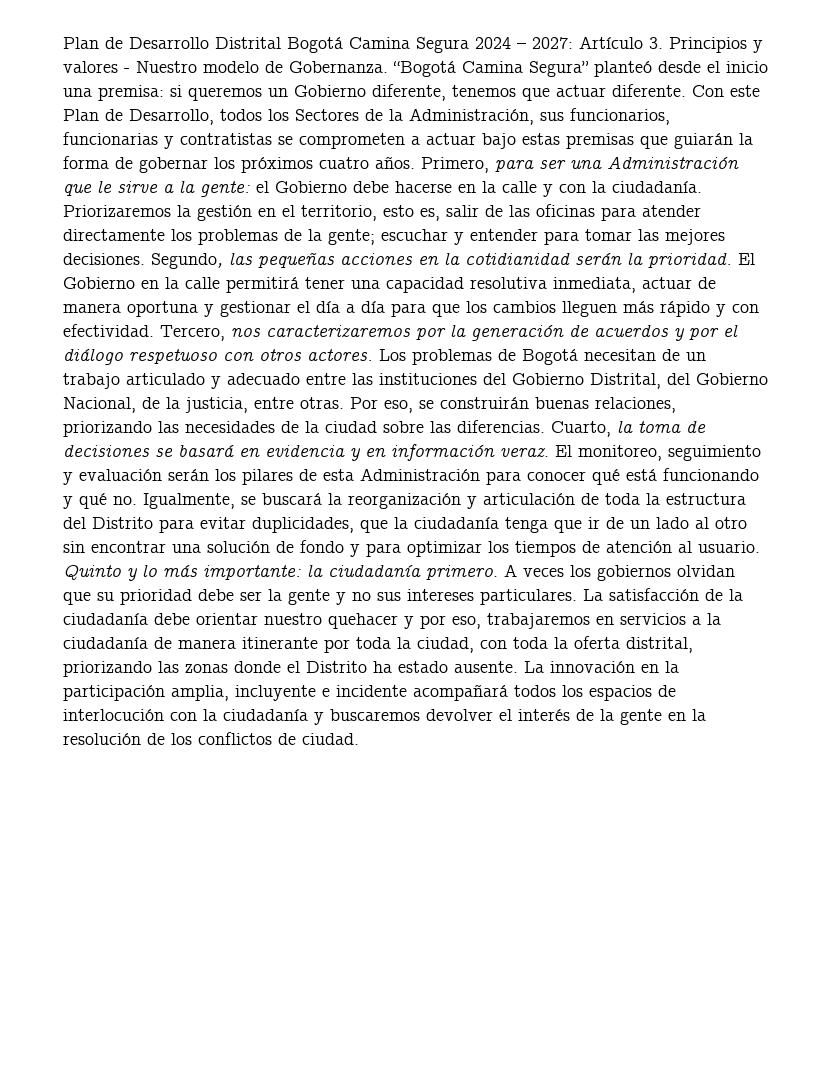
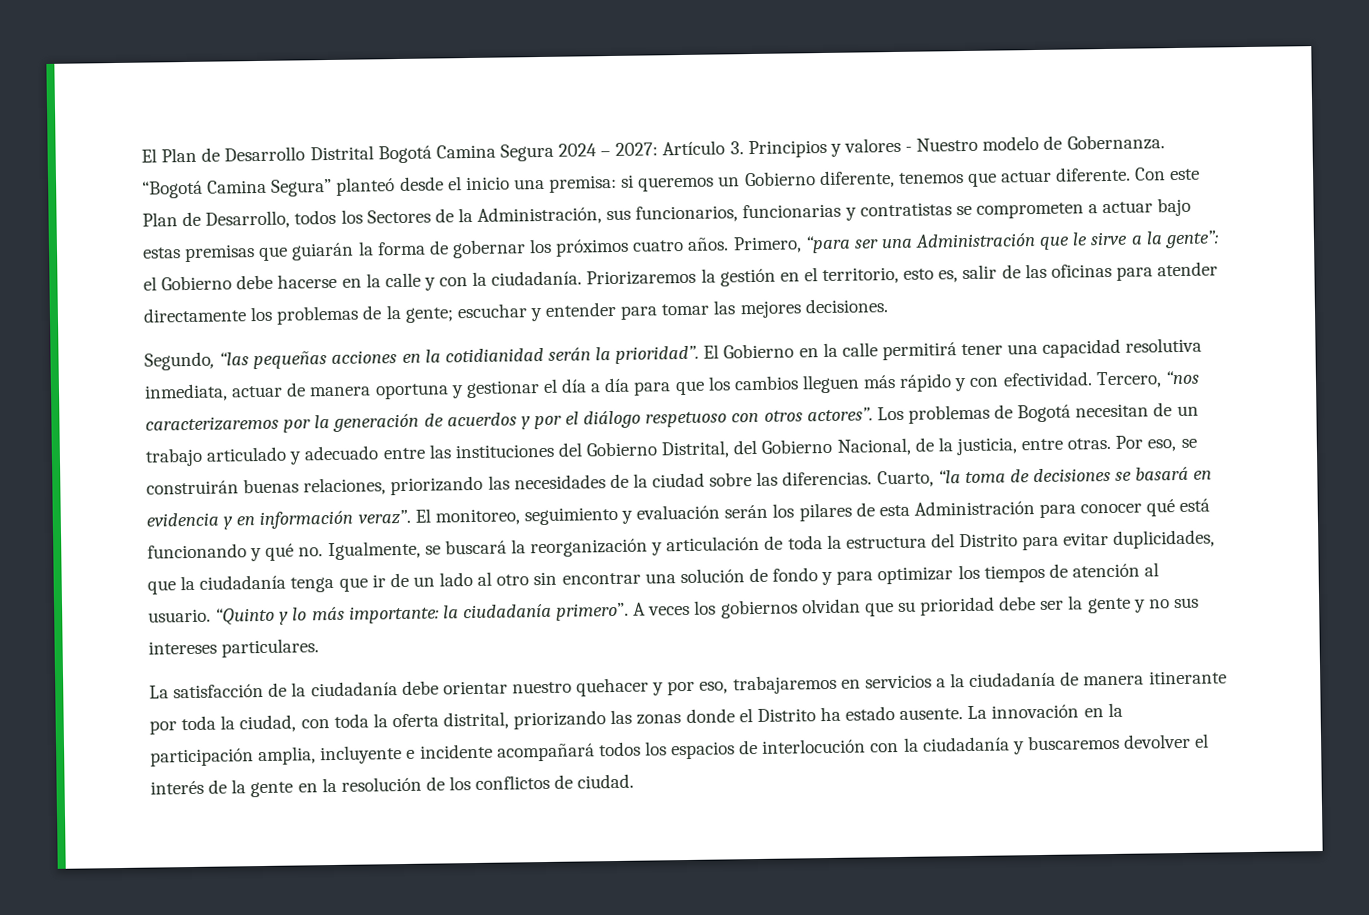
- Plan de Desarrollo Distrital Bogotá Camina Segura 2024 – 2027: Artículo 3. Principios y valores - Nuestro modelo de Gobernanza.
+ El Plan de Desarrollo Distrital Bogotá Camina Segura 2024 – 2027: Artículo 3. Principios y valores - Nuestro modelo de Gobernanza.
- Primero, para ser una Administración que le sirve a la gente: el Gobierno debe hacerse en la calle y con la ciudadanía.
+ Primero, “para ser una Administración que le sirve a la gente”: el Gobierno debe hacerse en la calle y con la ciudadanía.
- Priorizaremos la gestión en el territorio, esto es, salir de las oficinas para atender directamente los problemas de la gente; escuchar y entender para tomar las mejores decisiones. Segundo, las pequeñas acciones en la cotidianidad serán la prioridad.
+ Priorizaremos la gestión en el territorio, esto es, salir de las oficinas para atender directamente los problemas de la gente; escuchar y entender para tomar las mejores decisiones.
+ Segundo, “las pequeñas acciones en la cotidianidad serán la prioridad”.
- Tercero, nos caracterizaremos por la generación de acuerdos y por el diálogo respetuoso con otros actores.
+ Tercero, “nos caracterizaremos por la generación de acuerdos y por el diálogo respetuoso con otros actores”.
- Cuarto, la toma de decisiones se basará en evidencia y en información veraz.
+ Cuarto, “la toma de decisiones se basará en evidencia y en información veraz”.
- Quinto y lo más importante: la ciudadanía primero.
+ “Quinto y lo más importante: la ciudadanía primero”.
- A veces los gobiernos olvidan que su prioridad debe ser la gente y no sus intereses particulares. La satisfacción de la ciudadanía debe orientar nuestro quehacer y por eso, trabajaremos en servicios a la ciudadanía de manera itinerante por toda la ciudad, con toda la oferta distrital, priorizando las zonas donde el Distrito ha estado ausente.
+ A veces los gobiernos olvidan que su prioridad debe ser la gente y no sus intereses particulares.
+ La satisfacción de la ciudadanía debe orientar nuestro quehacer y por eso, trabajaremos en servicios a la ciudadanía de manera itinerante por toda la ciudad, con toda la oferta distrital, priorizando las zonas donde el Distrito ha estado ausente.

